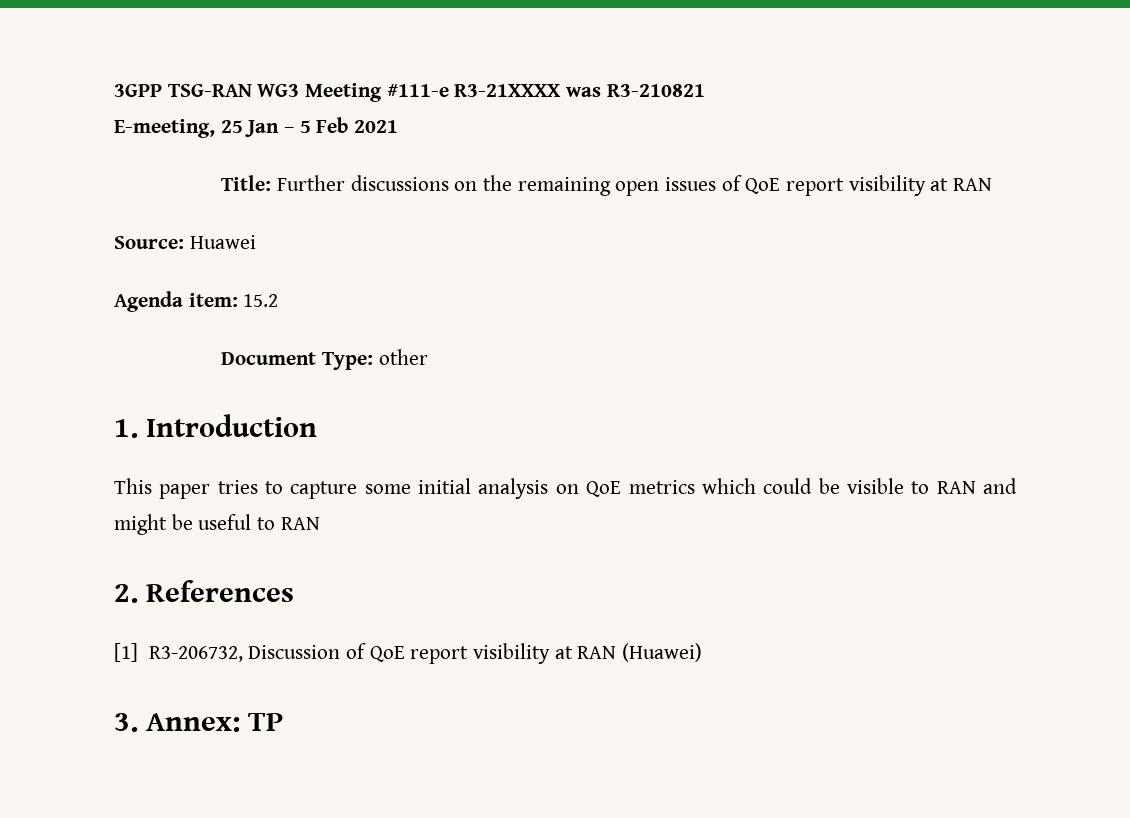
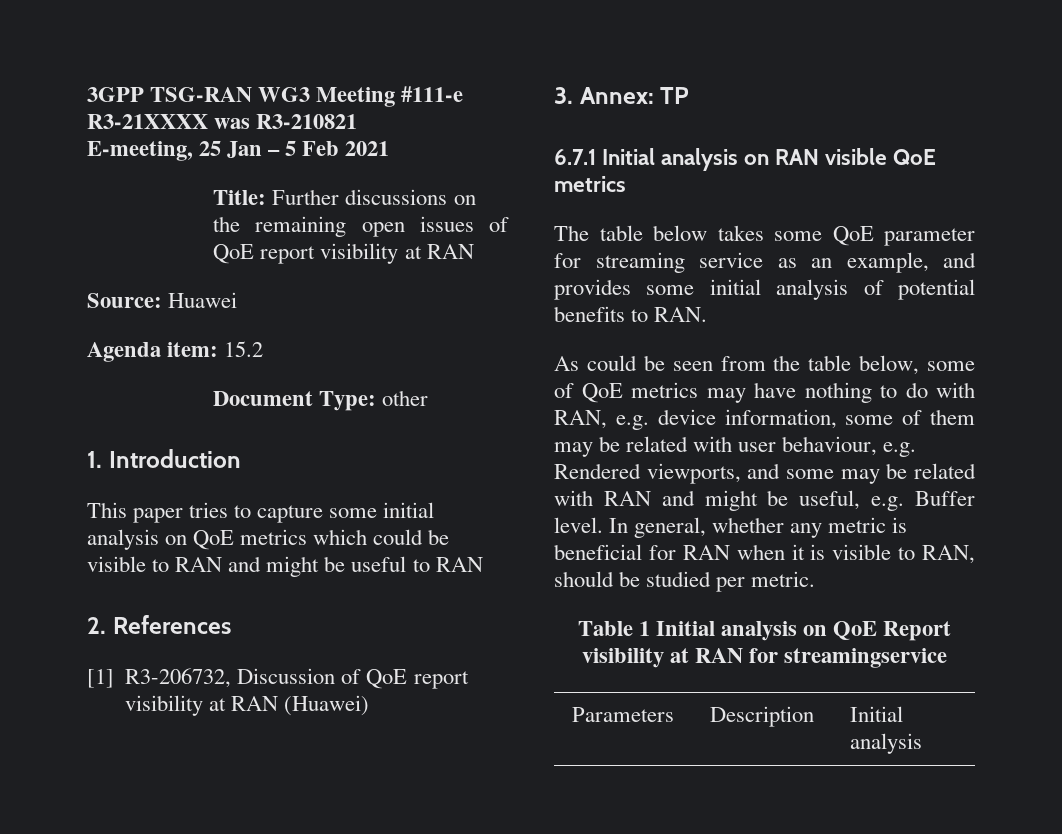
+ 6.7.1 Initial analysis on RAN visible QoE metrics
+ The table below takes some QoE parameter for streaming service as an example, and provides some initial analysis of potential benefits to RAN.
+ As could be seen from the table below, some of QoE metrics may have nothing to do with RAN, e.g. device information, some of them may be related with user behaviour, e.g. Rendered viewports, and some may be related with RAN and might be useful, e.g. Buffer level. In general, whether any metric is beneficial for RAN when it is visible to RAN, should be studied per metric.
+ Table 1 Initial analysis on QoE Report visibility at RAN for streamingservice
+ Parameters | Description | Initial analysis

